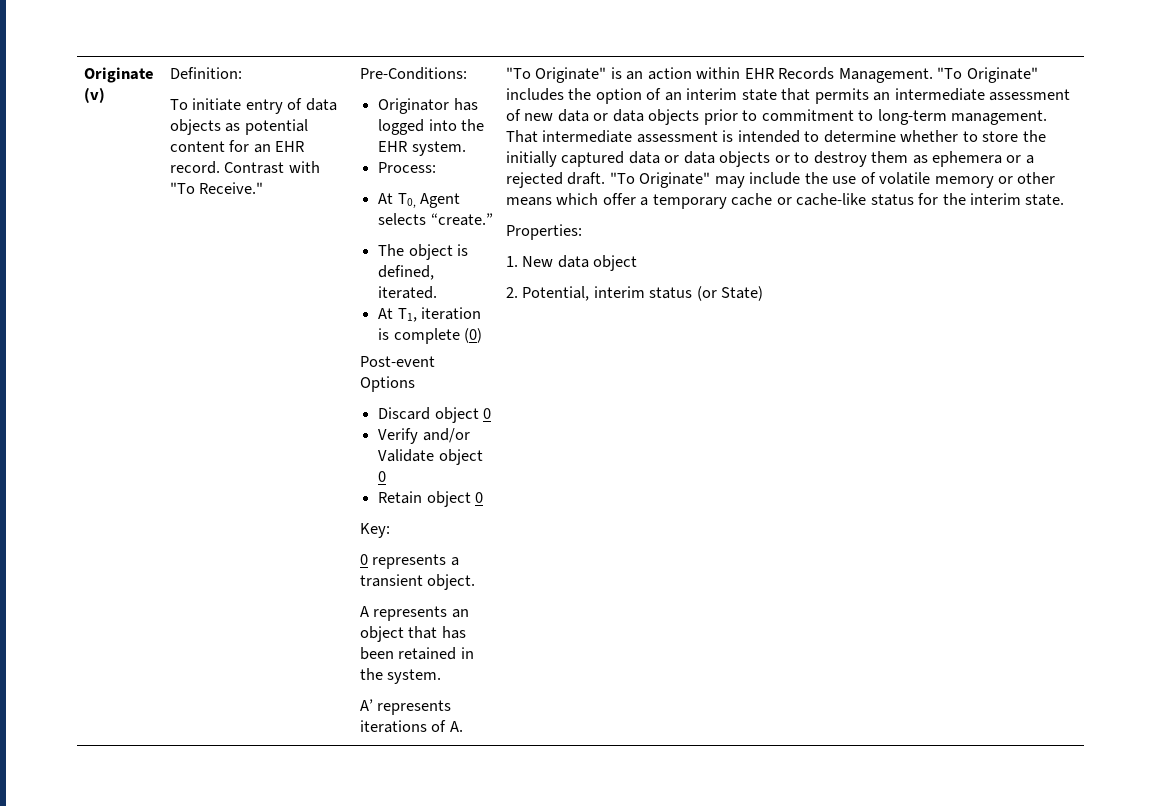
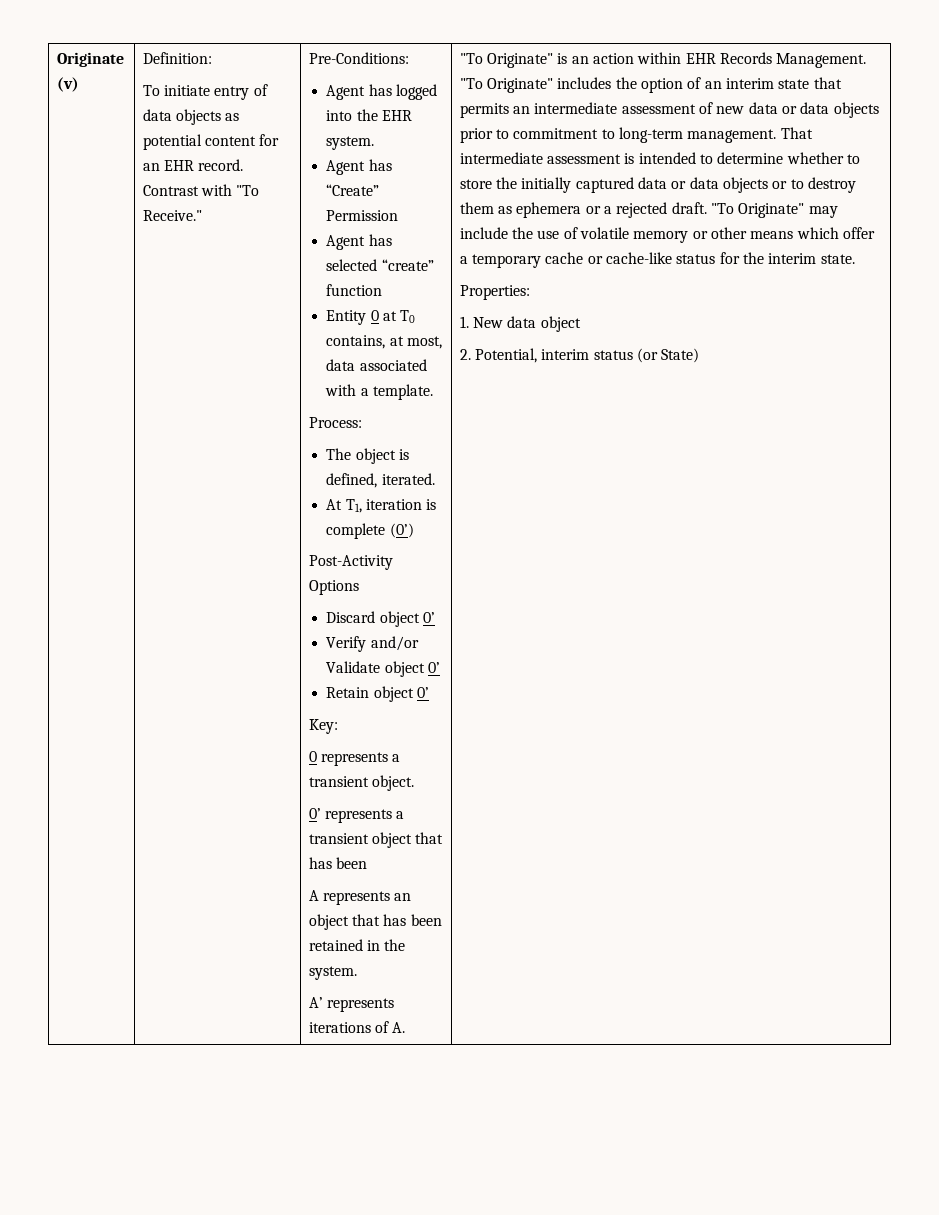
- Originator has logged into the EHR system.
+ Agent has logged into the EHR system.
+ Agent has “Create” Permission
+ Agent has selected “create” function
+ Entity 0 at T0 contains, at most, data associated with a template.
  Process:
- At T0, Agent selects “create.”
- At T1, iteration is complete (0)
- Post-event Options
+ At T1, iteration is complete (0’)
+ Post-Activity Options
- Discard object 0
+ Discard object 0’
- Verify and/or Validate object 0
+ Verify and/or Validate object 0’
- Retain object 0
+ Retain object 0’
+ 0’ represents a transient object that has been

